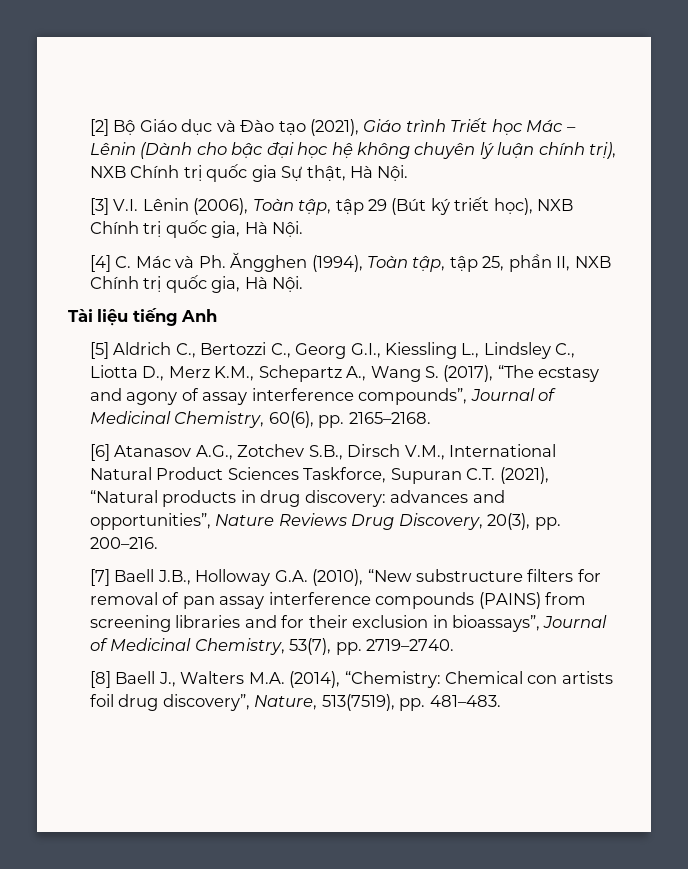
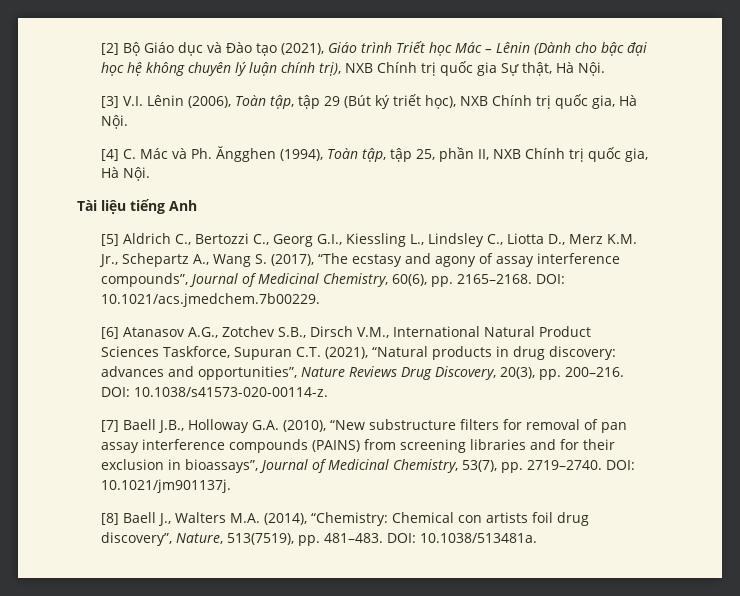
- [5] Aldrich C., Bertozzi C., Georg G.I., Kiessling L., Lindsley C., Liotta D., Merz K.M., Schepartz A., Wang S. (2017), “The ecstasy and agony of assay interference compounds”, Journal of Medicinal Chemistry, 60(6), pp. 2165–2168.
+ [5] Aldrich C., Bertozzi C., Georg G.I., Kiessling L., Lindsley C., Liotta D., Merz K.M. Jr., Schepartz A., Wang S. (2017), “The ecstasy and agony of assay interference compounds”, Journal of Medicinal Chemistry, 60(6), pp. 2165–2168. DOI: 10.1021/acs.jmedchem.7b00229.
+ DOI: 10.1038/s41573-020-00114-z.
+ DOI: 10.1021/jm901137j.
+ DOI: 10.1038/513481a.

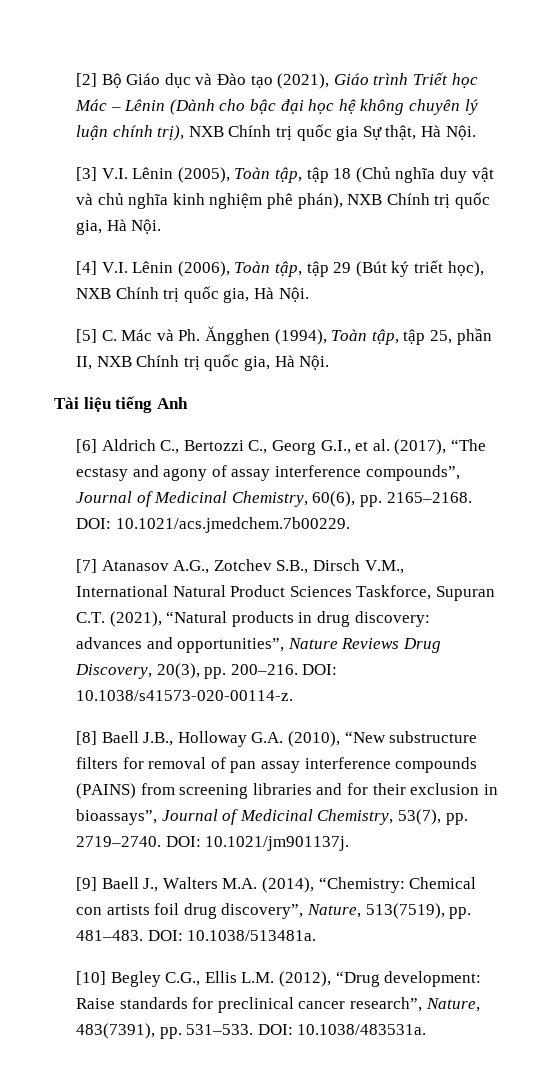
- [3] V.I. Lênin (2006), Toàn tập, tập 29 (Bút ký triết học), NXB Chính trị quốc gia, Hà Nội.
+ [3] V.I. Lênin (2005), Toàn tập, tập 18 (Chủ nghĩa duy vật và chủ nghĩa kinh nghiệm phê phán), NXB Chính trị quốc gia, Hà Nội.
+ [4] V.I. Lênin (2006), Toàn tập, tập 29 (Bút ký triết học), NXB Chính trị quốc gia, Hà Nội.
- [4] C. Mác và Ph. Ăngghen (1994), Toàn tập, tập 25, phần II, NXB Chính trị quốc gia, Hà Nội.
+ [5] C. Mác và Ph. Ăngghen (1994), Toàn tập, tập 25, phần II, NXB Chính trị quốc gia, Hà Nội.
- [5] Aldrich C., Bertozzi C., Georg G.I., Kiessling L., Lindsley C., Liotta D., Merz K.M. Jr., Schepartz A., Wang S. (2017), “The ecstasy and agony of assay interference compounds”, Journal of Medicinal Chemistry, 60(6), pp. 2165–2168.
+ [6] Aldrich C., Bertozzi C., Georg G.I., et al. (2017), “The ecstasy and agony of assay interference compounds”, Journal of Medicinal Chemistry, 60(6), pp. 2165–2168.
- [6] Atanasov A.G., Zotchev S.B., Dirsch V.M., International Natural Product Sciences Taskforce, Supuran C.T. (2021), “Natural products in drug discovery: advances and opportunities”, Nature Reviews Drug Discovery, 20(3), pp. 200–216.
+ [7] Atanasov A.G., Zotchev S.B., Dirsch V.M., International Natural Product Sciences Taskforce, Supuran C.T. (2021), “Natural products in drug discovery: advances and opportunities”, Nature Reviews Drug Discovery, 20(3), pp. 200–216.
- [7] Baell J.B., Holloway G.A. (2010), “New substructure filters for removal of pan assay interference compounds (PAINS) from screening libraries and for their exclusion in bioassays”, Journal of Medicinal Chemistry, 53(7), pp. 2719–2740.
+ [8] Baell J.B., Holloway G.A. (2010), “New substructure filters for removal of pan assay interference compounds (PAINS) from screening libraries and for their exclusion in bioassays”, Journal of Medicinal Chemistry, 53(7), pp. 2719–2740.
- [8] Baell J., Walters M.A. (2014), “Chemistry: Chemical con artists foil drug discovery”, Nature, 513(7519), pp. 481–483.
+ [9] Baell J., Walters M.A. (2014), “Chemistry: Chemical con artists foil drug discovery”, Nature, 513(7519), pp. 481–483.
+ [10] Begley C.G., Ellis L.M. (2012), “Drug development: Raise standards for preclinical cancer research”, Nature, 483(7391), pp. 531–533. DOI: 10.1038/483531a.

